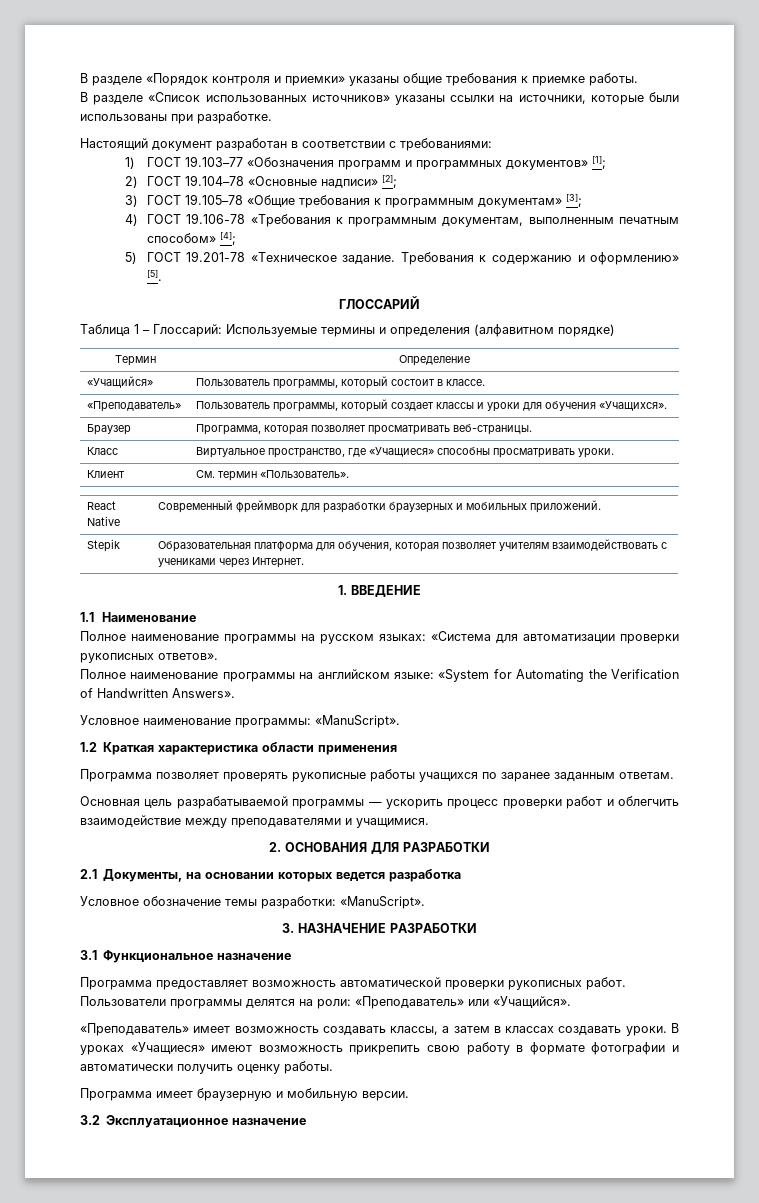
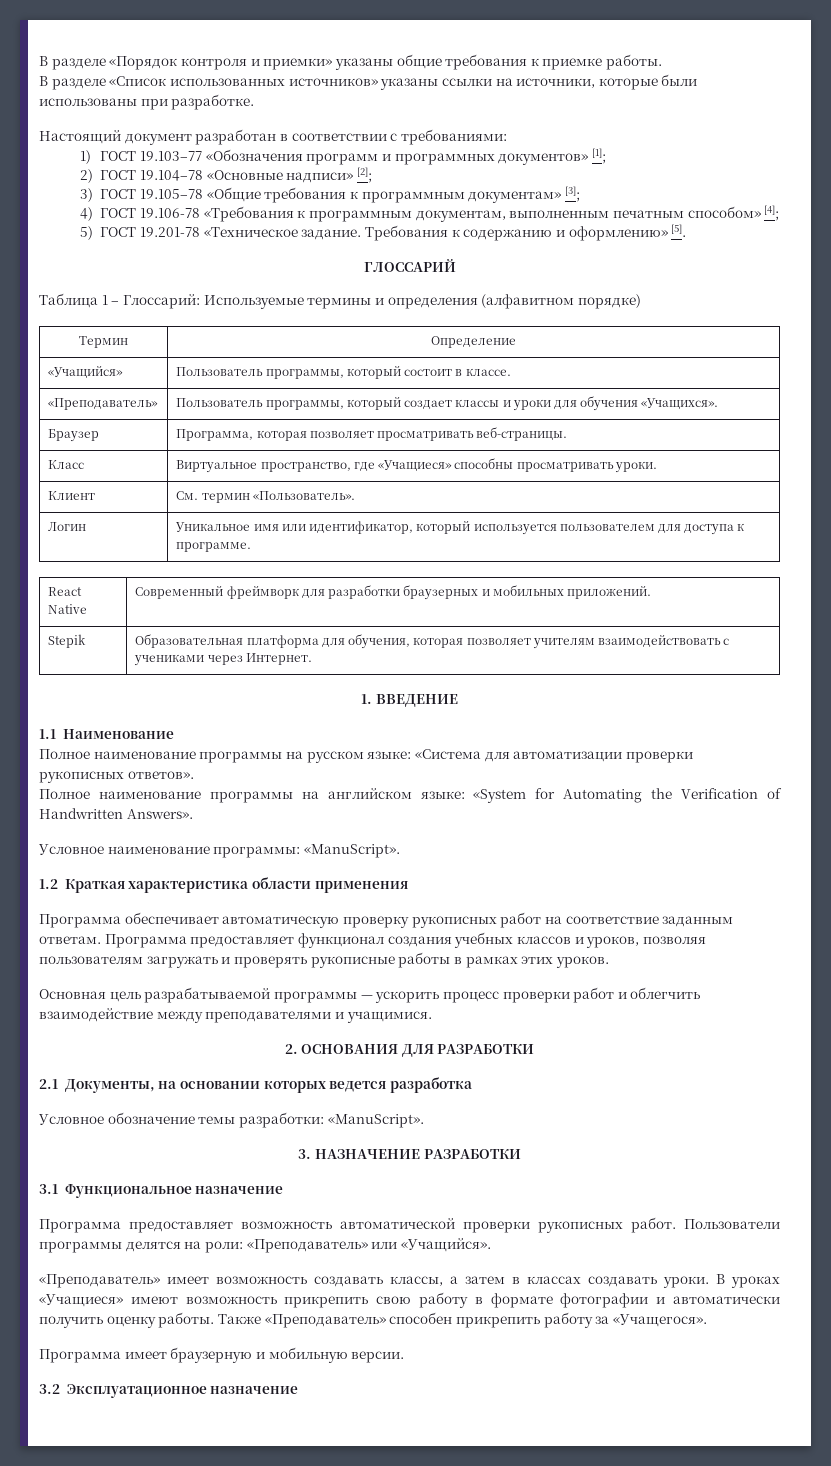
+ Логин | Уникальное имя или идентификатор, который используется пользователем для доступа к программе.
- Полное наименование программы на русском языках: «Система для автоматизации проверки рукописных ответов».
+ Полное наименование программы на русском языке: «Система для автоматизации проверки рукописных ответов».
- Программа позволяет проверять рукописные работы учащихся по заранее заданным ответам.
+ Программа обеспечивает автоматическую проверку рукописных работ на соответствие заданным ответам. Программа предоставляет функционал создания учебных классов и уроков, позволяя пользователям загружать и проверять рукописные работы в рамках этих уроков.
+ Также «Преподаватель» способен прикрепить работу за «Учащегося».

